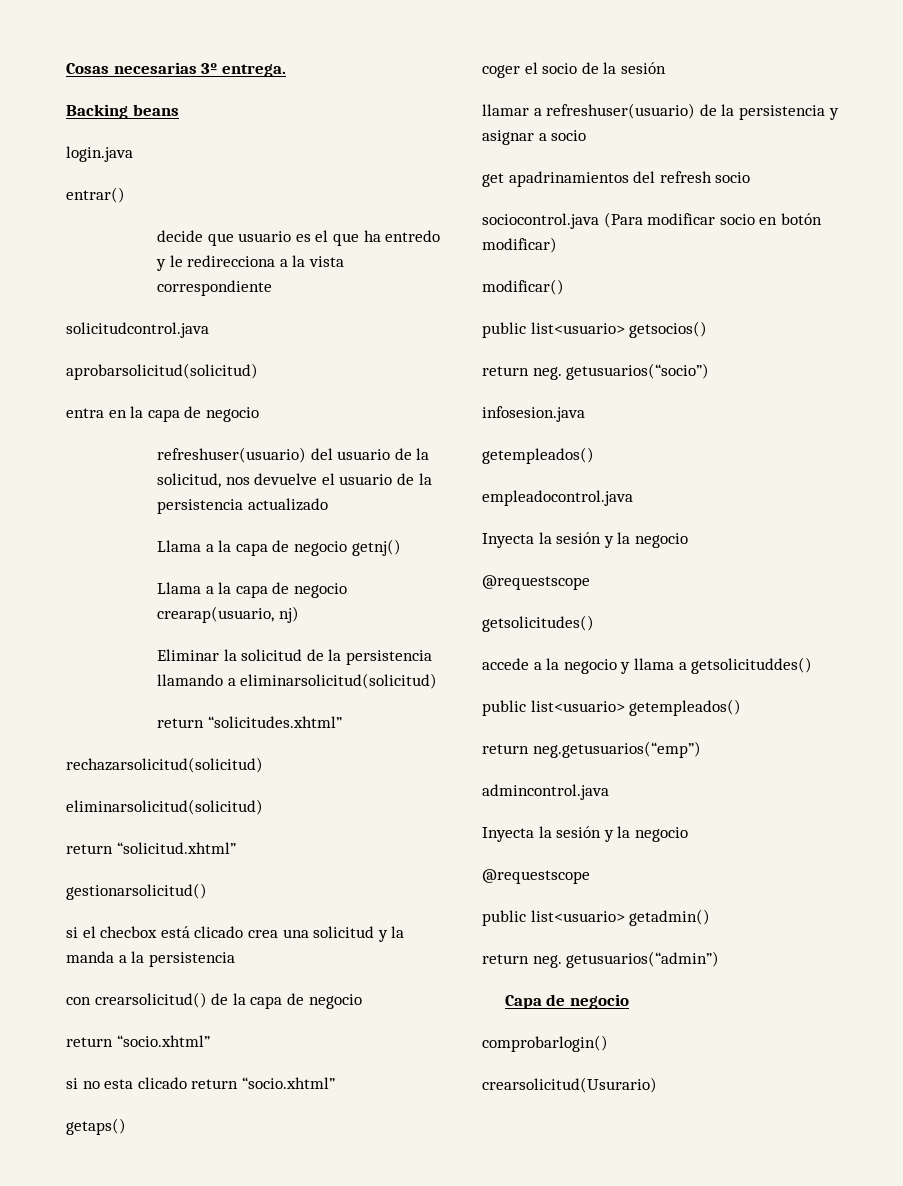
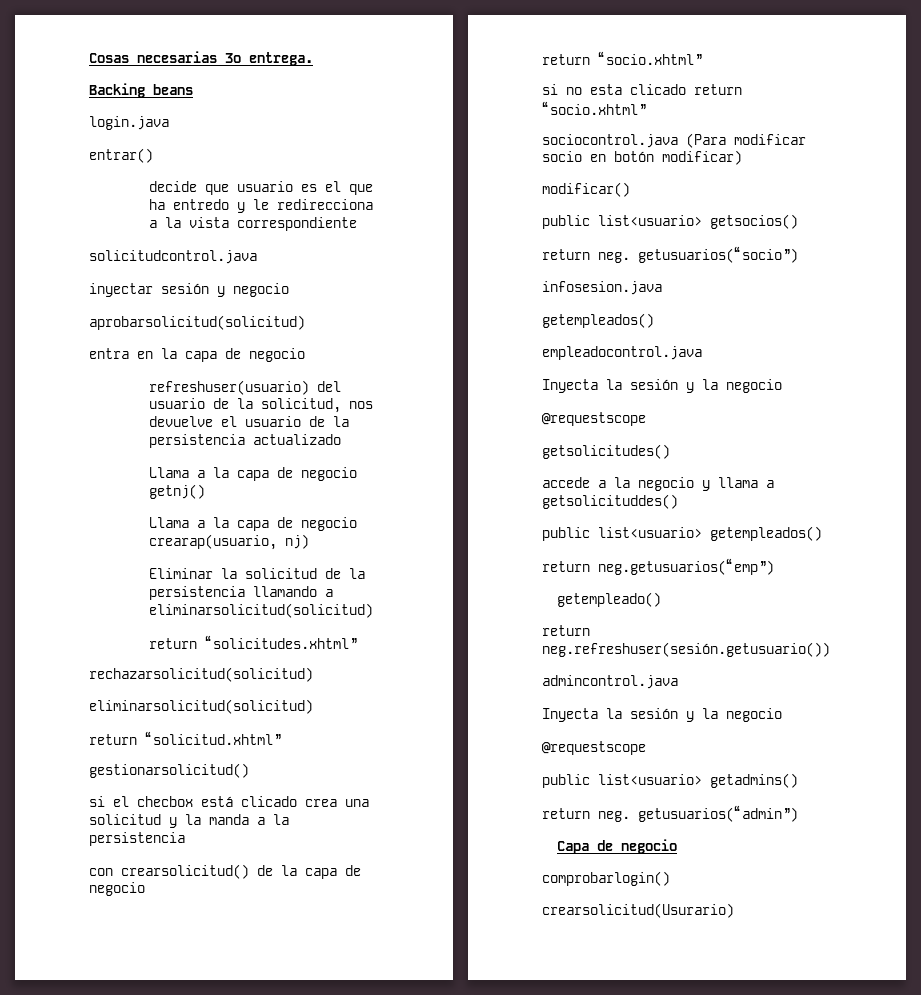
+ inyectar sesión y negocio
- getaps()
- coger el socio de la sesión
- llamar a refreshuser(usuario) de la persistencia y asignar a socio
- get apadrinamientos del refresh socio
+ getempleado()
+ return neg.refreshuser(sesión.getusuario())
- public list<usuario> getadmin()
+ public list<usuario> getadmins()

